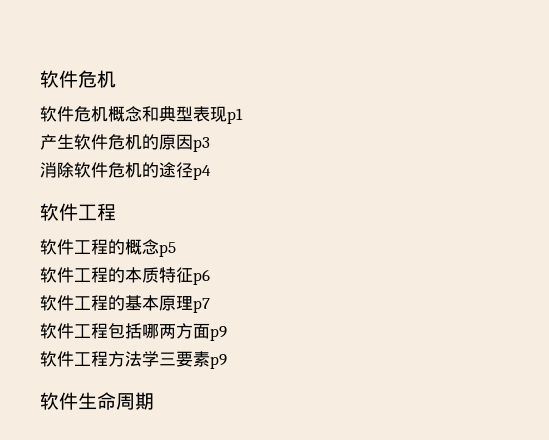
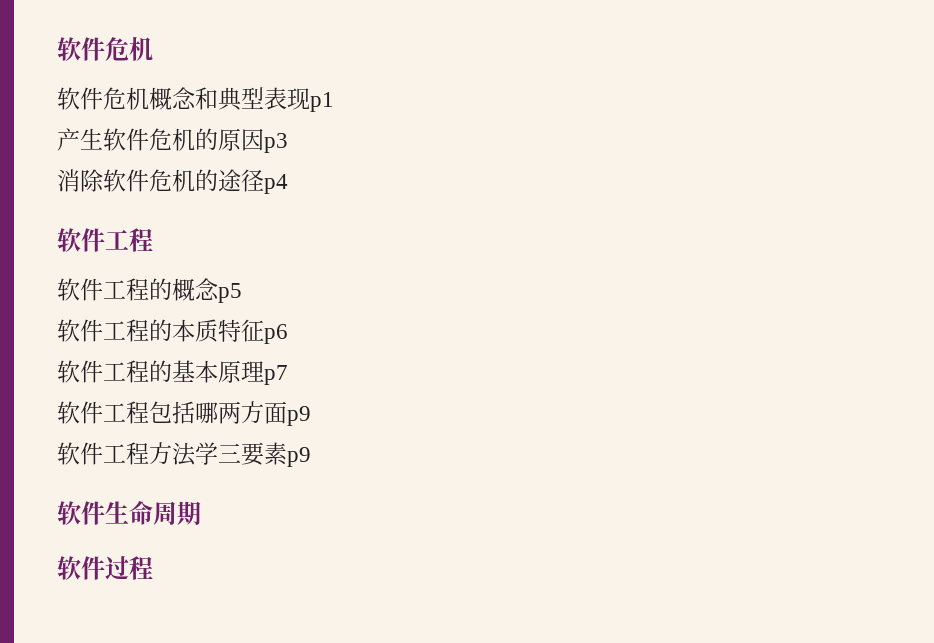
+ 软件过程

